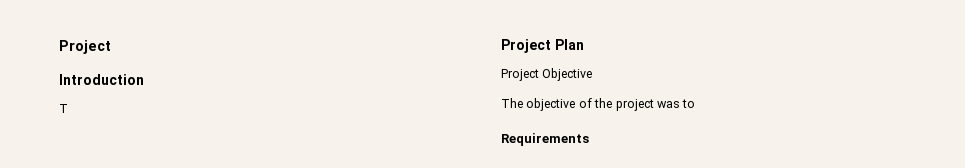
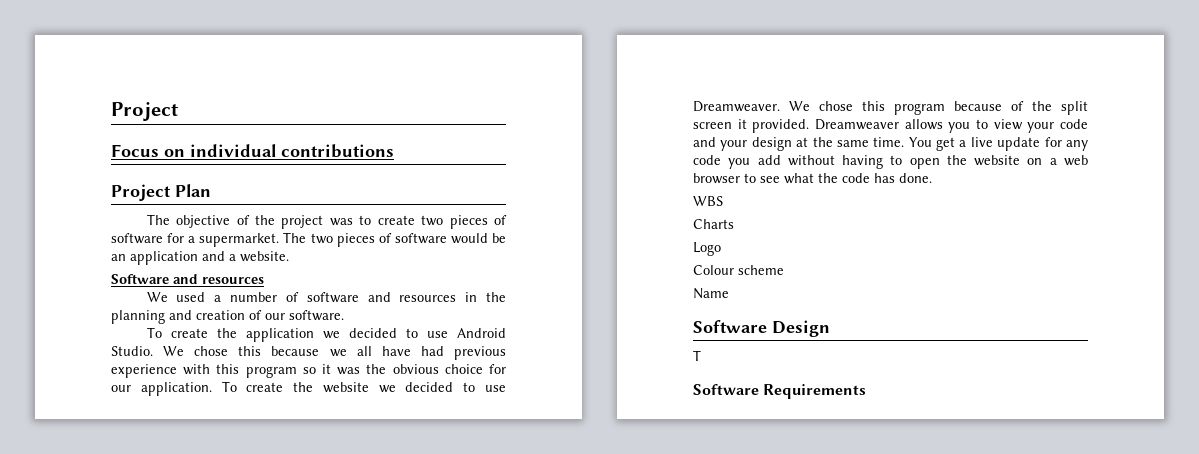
- Introduction
- T
+ Focus on individual contributions
- Project Objective
- The objective of the project was to
- Requirements
+ The objective of the project was to create two pieces of software for a supermarket. The two pieces of software would be an application and a website.
+ Software and resources
+ We used a number of software and resources in the planning and creation of our software.
+ To create the application we decided to use Android Studio. We chose this because we all have had previous experience with this program so it was the obvious choice for our application. To create the website we decided to use Dreamweaver. We chose this program because of the split screen it provided. Dreamweaver allows you to view your code and your design at the same time. You get a live update for any code you add without having to open the website on a web browser to see what the code has done.
+ WBS
+ Charts
+ Logo
+ Colour scheme
+ Name
+ Software Design
+ T
+ Software Requirements

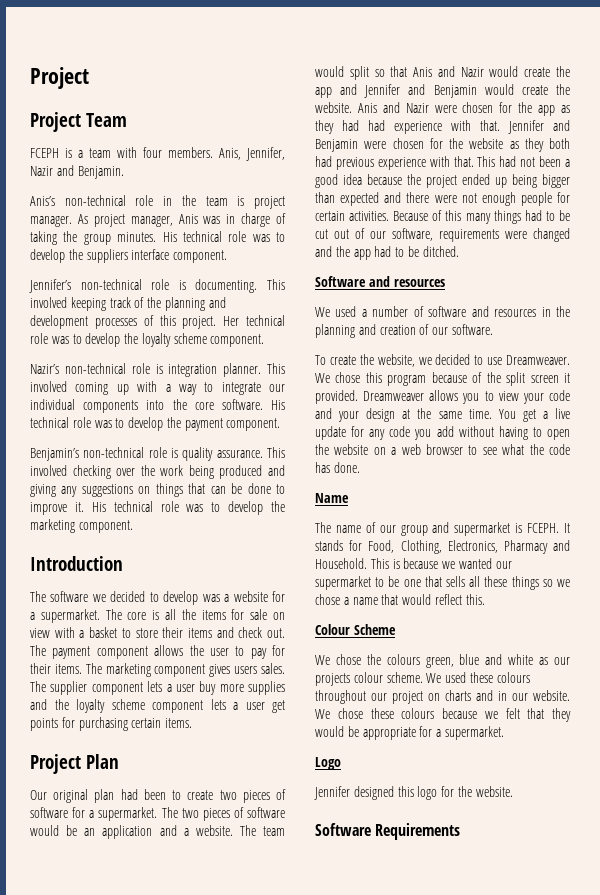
- Focus on individual contributions
+ Project Team
+ FCEPH is a team with four members. Anis, Jennifer, Nazir and Benjamin.
+ Anis’s non-technical role in the team is project manager. As project manager, Anis was in charge of taking the group minutes. His technical role was to develop the suppliers interface component.
+ Jennifer’s non-technical role is documenting. This involved keeping track of the planning and development processes of this project. Her technical role was to develop the loyalty scheme component.
+ Nazir’s non-technical role is integration planner. This involved coming up with a way to integrate our individual components into the core software. His technical role was to develop the payment component.
+ Benjamin’s non-technical role is quality assurance. This involved checking over the work being produced and giving any suggestions on things that can be done to improve it. His technical role was to develop the marketing component.
+ Introduction
+ The software we decided to develop was a website for a supermarket. The core is all the items for sale on view with a basket to store their items and check out. The payment component allows the user to pay for their items. The marketing component gives users sales. The supplier component lets a user buy more supplies and the loyalty scheme component lets a user get points for purchasing certain items.
  Project Plan
- The objective of the project was to create two pieces of software for a supermarket.
+ Our original plan had been to create two pieces of software for a supermarket.
+ The team would split so that Anis and Nazir would create the app and Jennifer and Benjamin would create the website. Anis and Nazir were chosen for the app as they had had experience with that. Jennifer and Benjamin were chosen for the website as they both had previous experience with that. This had not been a good idea because the project ended up being bigger than expected and there were not enough people for certain activities. Because of this many things had to be cut out of our software, requirements were changed and the app had to be ditched.
- To create the application we decided to use Android Studio. We chose this because we all have had previous experience with this program so it was the obvious choice for our application. To create the website we decided to use Dreamweaver.
+ To create the website, we decided to use Dreamweaver.
- WBS
- Charts
+ Name
+ The name of our group and supermarket is FCEPH. It stands for Food, Clothing, Electronics, Pharmacy and Household. This is because we wanted our supermarket to be one that sells all these things so we chose a name that would reflect this.
+ Colour Scheme
+ We chose the colours green, blue and white as our projects colour scheme. We used these colours throughout our project on charts and in our website. We chose these colours because we felt that they would be appropriate for a supermarket.
  Logo
- Colour scheme
- Name
- Software Design
- T
+ Jennifer designed this logo for the website.

